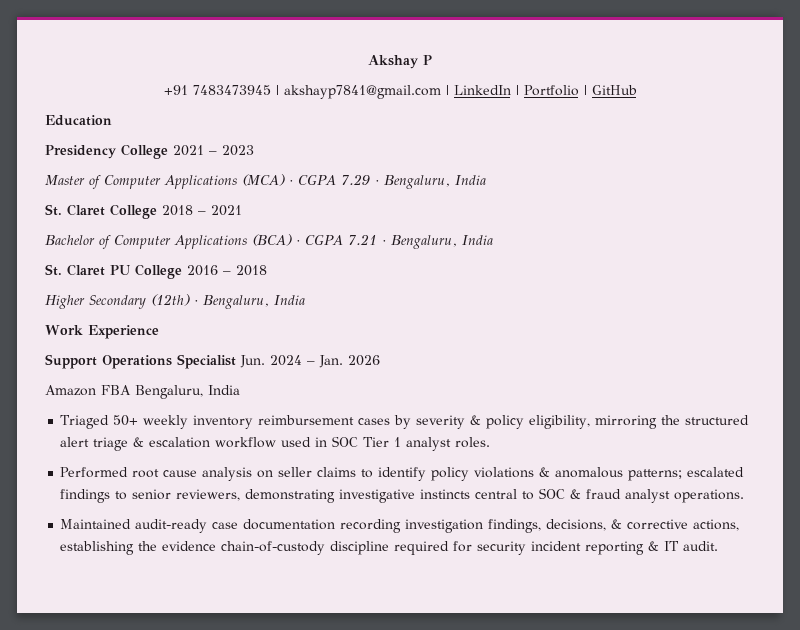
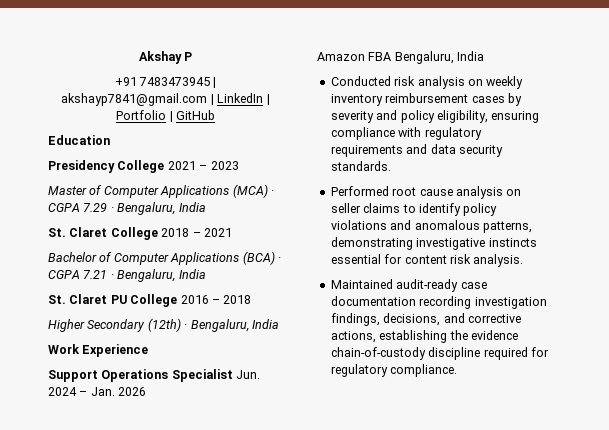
- Triaged 50+ weekly inventory reimbursement cases by severity & policy eligibility, mirroring the structured alert triage & escalation workflow used in SOC Tier 1 analyst roles.
+ Conducted risk analysis on weekly inventory reimbursement cases by severity and policy eligibility, ensuring compliance with regulatory requirements and data security standards.
- Performed root cause analysis on seller claims to identify policy violations & anomalous patterns; escalated findings to senior reviewers, demonstrating investigative instincts central to SOC & fraud analyst operations.
+ Performed root cause analysis on seller claims to identify policy violations and anomalous patterns, demonstrating investigative instincts essential for content risk analysis.
- Maintained audit-ready case documentation recording investigation findings, decisions, & corrective actions, establishing the evidence chain-of-custody discipline required for security incident reporting & IT audit.
+ Maintained audit-ready case documentation recording investigation findings, decisions, and corrective actions, establishing the evidence chain-of-custody discipline required for regulatory compliance.

